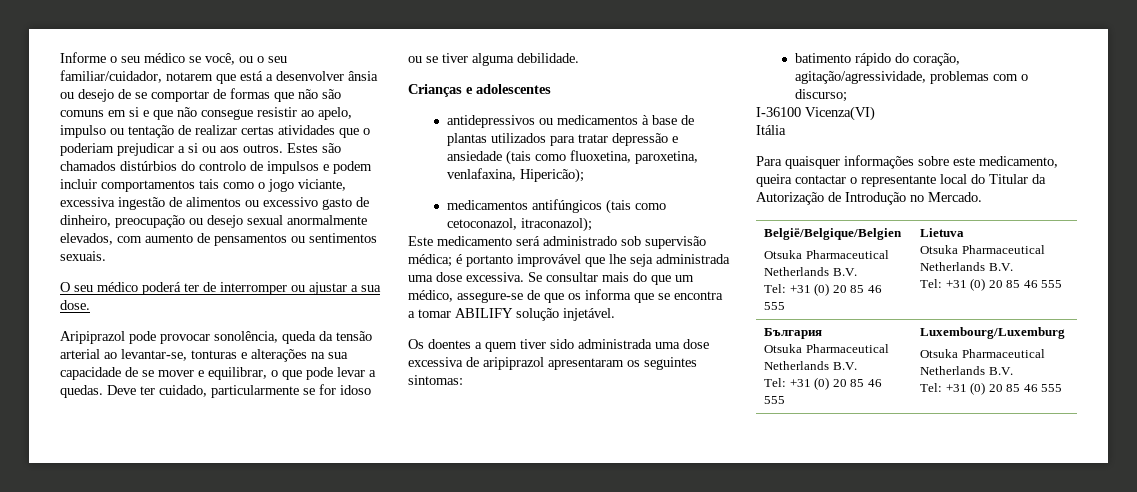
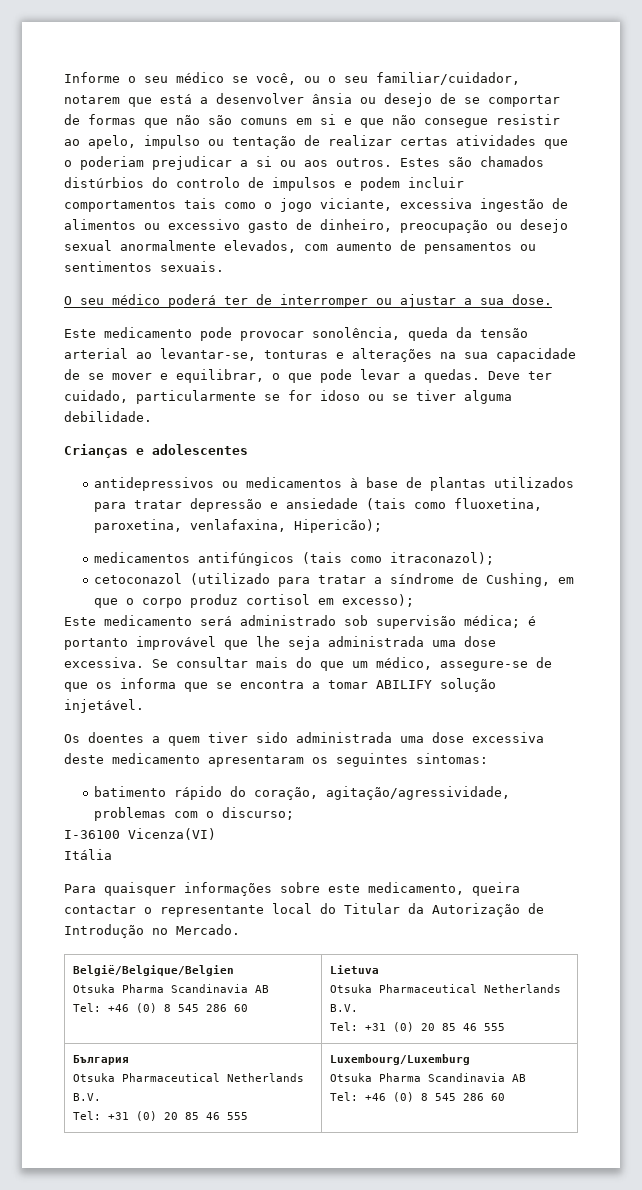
- Aripiprazol pode provocar sonolência, queda da tensão arterial ao levantar-se, tonturas e alterações na sua capacidade de se mover e equilibrar, o que pode levar a quedas.
+ Este medicamento pode provocar sonolência, queda da tensão arterial ao levantar-se, tonturas e alterações na sua capacidade de se mover e equilibrar, o que pode levar a quedas.
- medicamentos antifúngicos (tais como cetoconazol, itraconazol);
+ medicamentos antifúngicos (tais como itraconazol);
+ cetoconazol (utilizado para tratar a síndrome de Cushing, em que o corpo produz cortisol em excesso);
- Os doentes a quem tiver sido administrada uma dose excessiva de aripiprazol apresentaram os seguintes sintomas:
+ Os doentes a quem tiver sido administrada uma dose excessiva deste medicamento apresentaram os seguintes sintomas:
  België/Belgique/Belgien
- Otsuka Pharmaceutical Netherlands B.V.
- Tel: +31 (0) 20 85 46 555 | Lietuva
+ Otsuka Pharma Scandinavia AB
+ Tel: +46 (0) 8 545 286 60 | Lietuva
  България
  Otsuka Pharmaceutical Netherlands B.V.
  Tel: +31 (0) 20 85 46 555 | Luxembourg/Luxemburg
- Otsuka Pharmaceutical Netherlands B.V.
- Tel: +31 (0) 20 85 46 555
+ Otsuka Pharma Scandinavia AB
+ Tel: +46 (0) 8 545 286 60

